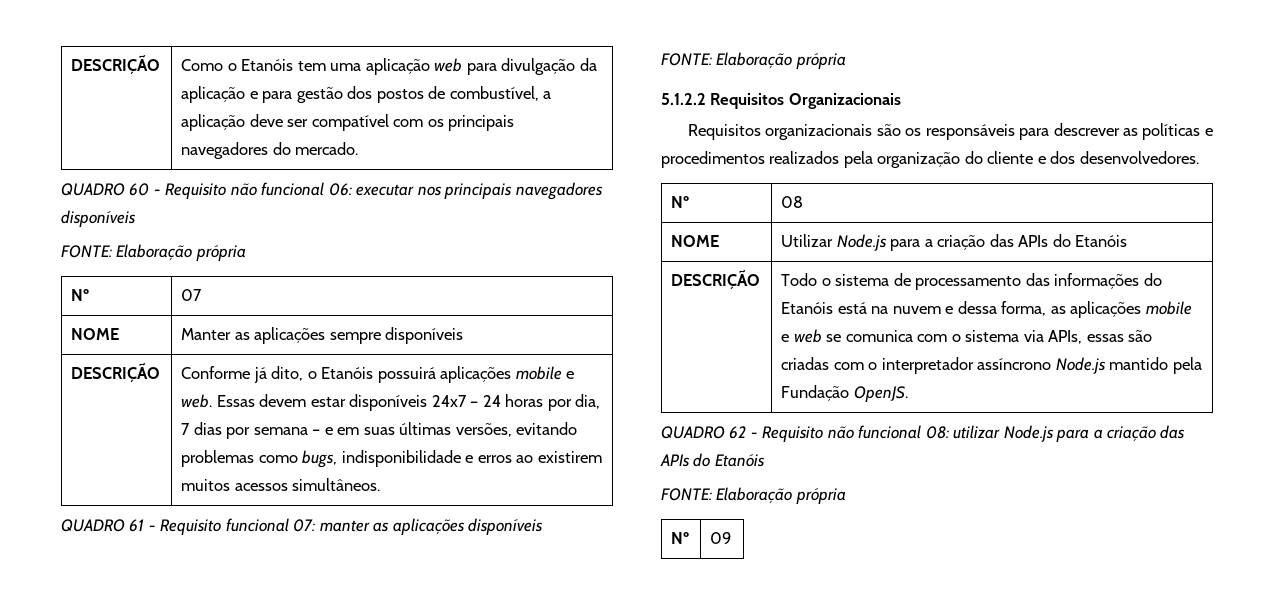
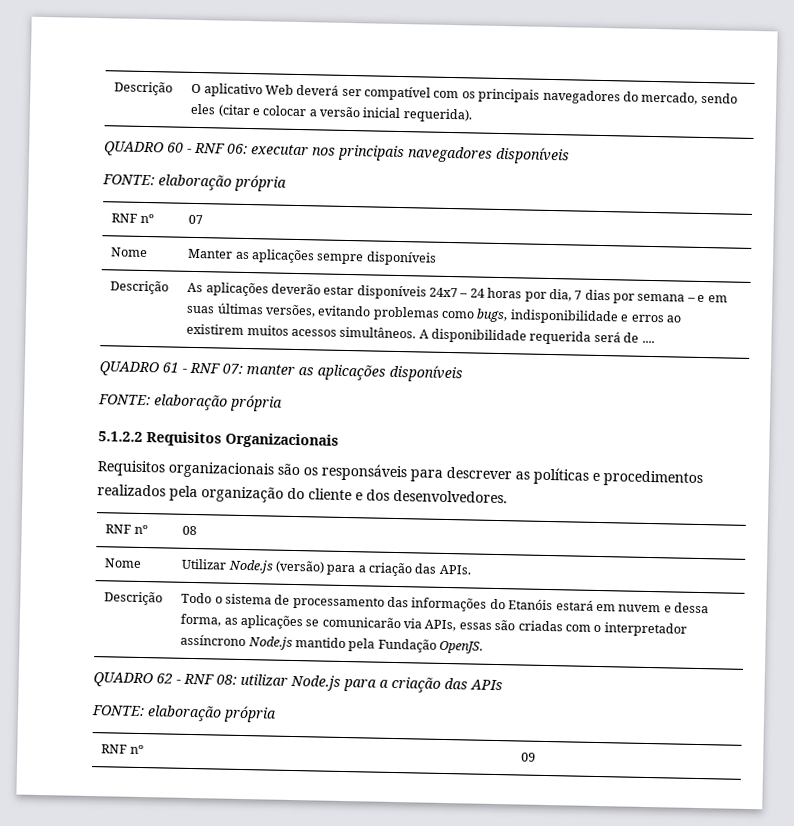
- DESCRIÇÃO | Como o Etanóis tem uma aplicação web para divulgação da aplicação e para gestão dos postos de combustível, a aplicação deve ser compatível com os principais navegadores do mercado.
+ Descrição | O aplicativo Web deverá ser compatível com os principais navegadores do mercado, sendo eles (citar e colocar a versão inicial requerida).
- QUADRO 60 - Requisito não funcional 06: executar nos principais navegadores disponíveis
- FONTE: Elaboração própria
- Nº | 07
+ QUADRO 60 - RNF 06: executar nos principais navegadores disponíveis
+ FONTE: elaboração própria
+ RNF nº | 07
- NOME | Manter as aplicações sempre disponíveis
+ Nome | Manter as aplicações sempre disponíveis
- DESCRIÇÃO | Conforme já dito, o Etanóis possuirá aplicações mobile e web. Essas devem estar disponíveis 24x7 – 24 horas por dia, 7 dias por semana – e em suas últimas versões, evitando problemas como bugs, indisponibilidade e erros ao existirem muitos acessos simultâneos.
+ Descrição | As aplicações deverão estar disponíveis 24x7 – 24 horas por dia, 7 dias por semana – e em suas últimas versões, evitando problemas como bugs, indisponibilidade e erros ao existirem muitos acessos simultâneos. A disponibilidade requerida será de ....
- QUADRO 61 - Requisito funcional 07: manter as aplicações disponíveis
- FONTE: Elaboração própria
+ QUADRO 61 - RNF 07: manter as aplicações disponíveis
+ FONTE: elaboração própria
- Nº | 08
+ RNF nº | 08
- NOME | Utilizar Node.js para a criação das APIs do Etanóis
- DESCRIÇÃO | Todo o sistema de processamento das informações do Etanóis está na nuvem e dessa forma, as aplicações mobile e web se comunica com o sistema via APIs, essas são criadas com o interpretador assíncrono Node.js mantido pela Fundação OpenJS.
+ Nome | Utilizar Node.js (versão) para a criação das APIs.
+ Descrição | Todo o sistema de processamento das informações do Etanóis estará em nuvem e dessa forma, as aplicações se comunicarão via APIs, essas são criadas com o interpretador assíncrono Node.js mantido pela Fundação OpenJS.
- QUADRO 62 - Requisito não funcional 08: utilizar Node.js para a criação das APIs do Etanóis
- FONTE: Elaboração própria
- Nº | 09
+ QUADRO 62 - RNF 08: utilizar Node.js para a criação das APIs
+ FONTE: elaboração própria
+ RNF nº | 09

